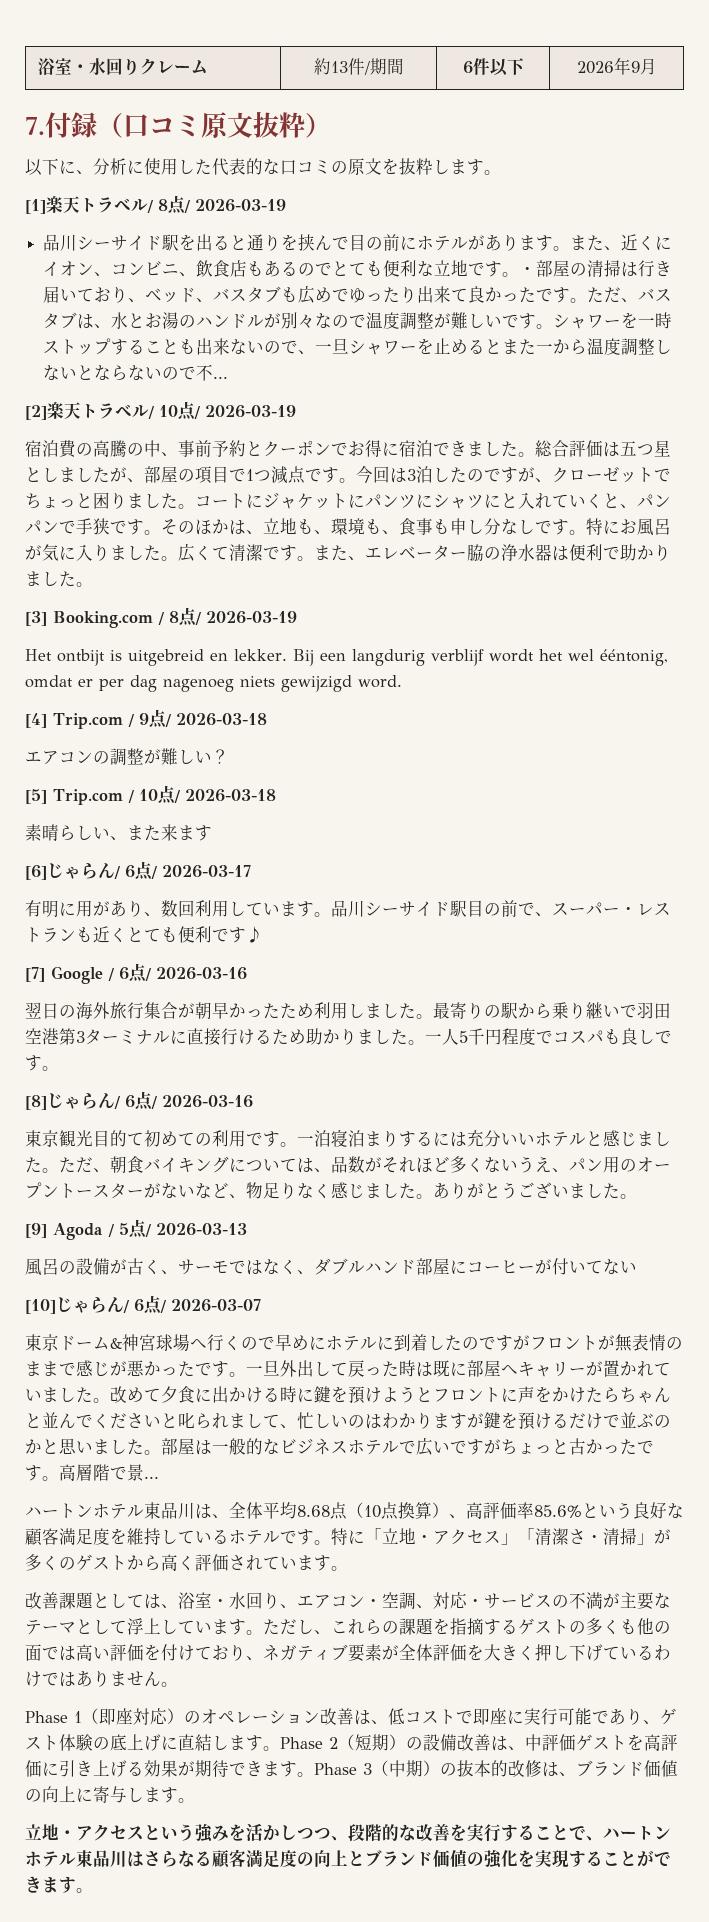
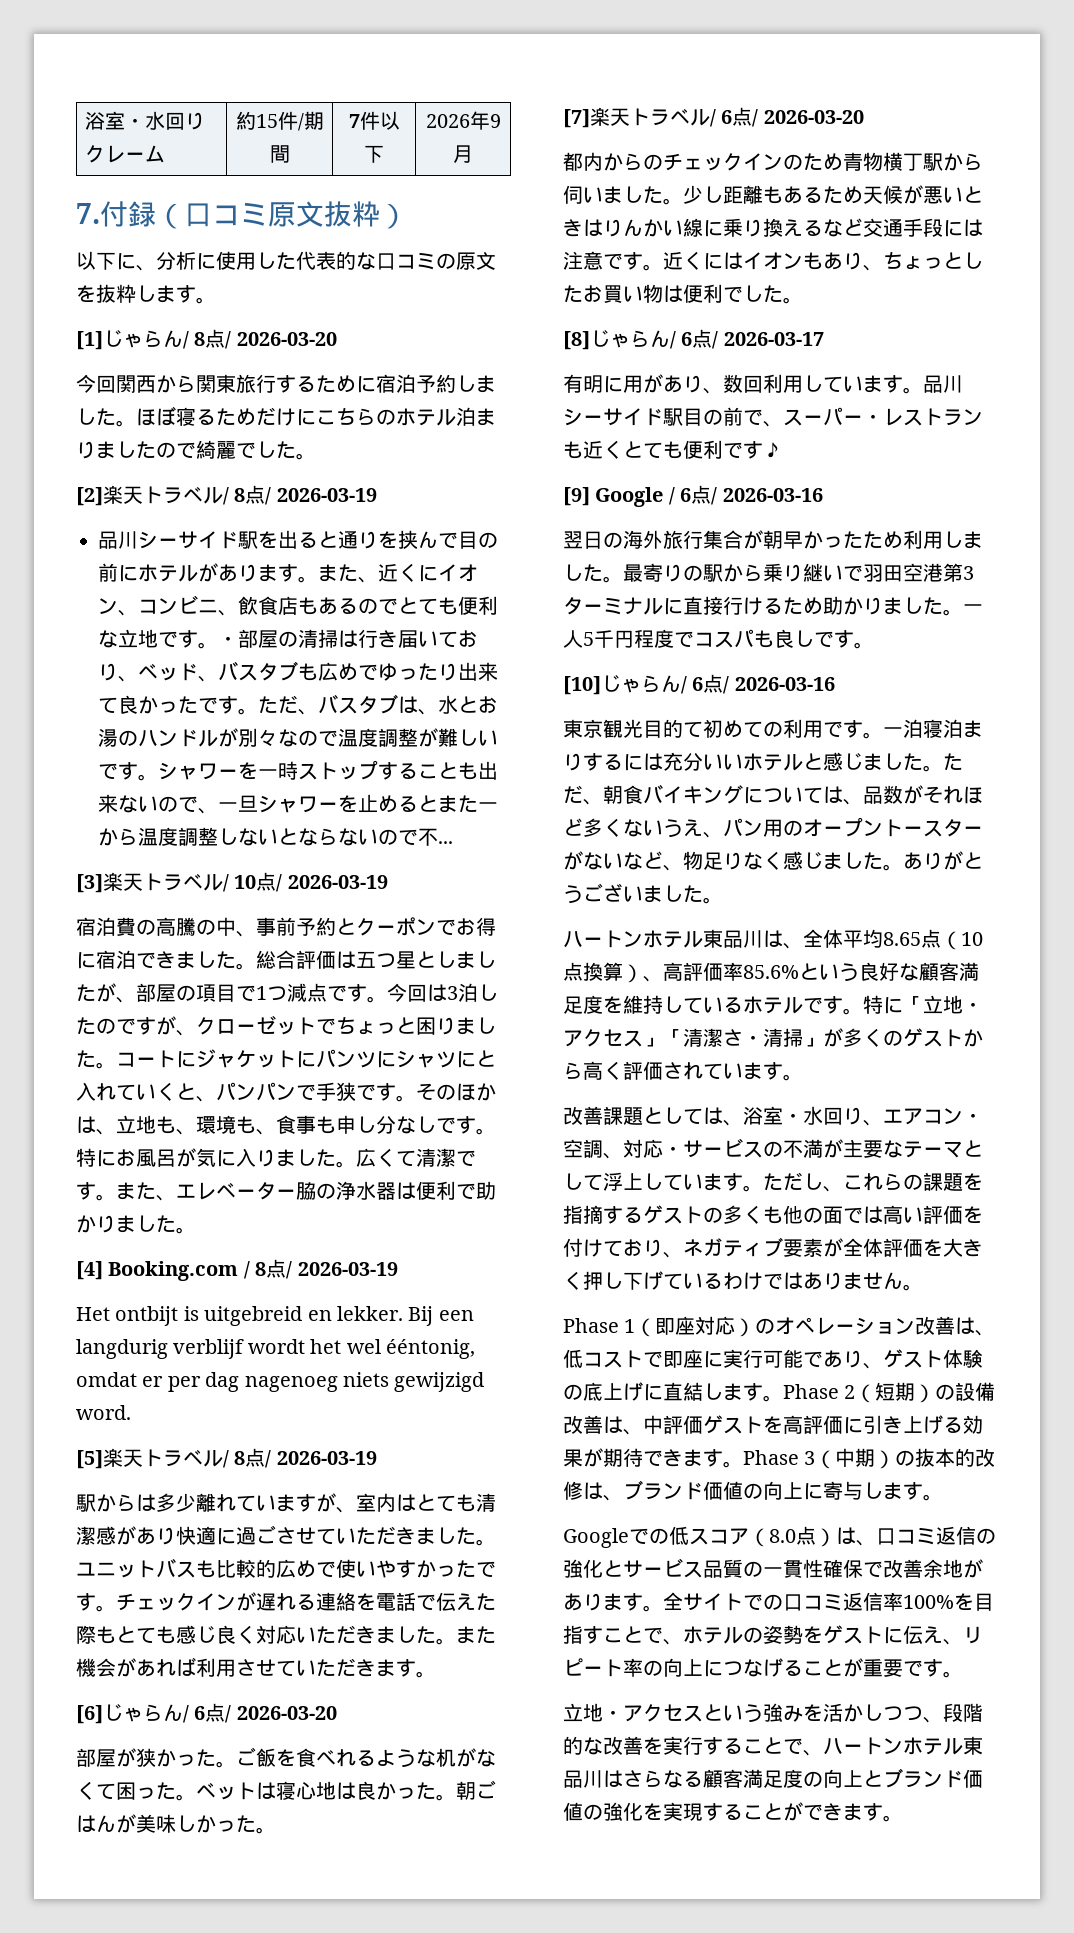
- 浴室・水回りクレーム | 約13件/期間 | 6件以下 | 2026年9月
+ 浴室・水回りクレーム | 約15件/期間 | 7件以下 | 2026年9月
- [1]楽天トラベル/ 8点/ 2026-03-19
+ [1]じゃらん/ 8点/ 2026-03-20
+ 今回関西から関東旅行するために宿泊予約しました。ほぼ寝るためだけにこちらのホテル泊まりましたので綺麗でした。
+ [2]楽天トラベル/ 8点/ 2026-03-19
- [2]楽天トラベル/ 10点/ 2026-03-19
+ [3]楽天トラベル/ 10点/ 2026-03-19
- [3] Booking.com / 8点/ 2026-03-19
+ [4] Booking.com / 8点/ 2026-03-19
- [4] Trip.com / 9点/ 2026-03-18
- エアコンの調整が難しい？
- [5] Trip.com / 10点/ 2026-03-18
- 素晴らしい、また来ます
- [6]じゃらん/ 6点/ 2026-03-17
+ [5]楽天トラベル/ 8点/ 2026-03-19
+ 駅からは多少離れていますが、室内はとても清潔感があり快適に過ごさせていただきました。ユニットバスも比較的広めで使いやすかったです。チェックインが遅れる連絡を電話で伝えた際もとても感じ良く対応いただきました。また機会があれば利用させていただきます。
+ [6]じゃらん/ 6点/ 2026-03-20
+ 部屋が狭かった。ご飯を食べれるような机がなくて困った。ベットは寝心地は良かった。朝ごはんが美味しかった。
+ [7]楽天トラベル/ 6点/ 2026-03-20
+ 都内からのチェックインのため青物横丁駅から伺いました。少し距離もあるため天候が悪いときはりんかい線に乗り換えるなど交通手段には注意です。近くにはイオンもあり、ちょっとしたお買い物は便利でした。
+ [8]じゃらん/ 6点/ 2026-03-17
- [7] Google / 6点/ 2026-03-16
+ [9] Google / 6点/ 2026-03-16
- [8]じゃらん/ 6点/ 2026-03-16
+ [10]じゃらん/ 6点/ 2026-03-16
- [9] Agoda / 5点/ 2026-03-13
- 風呂の設備が古く、サーモではなく、ダブルハンド部屋にコーヒーが付いてない
- [10]じゃらん/ 6点/ 2026-03-07
- 東京ドーム&神宮球場へ行くので早めにホテルに到着したのですがフロントが無表情のままで感じが悪かったです。一旦外出して戻った時は既に部屋へキャリーが置かれていました。改めて夕食に出かける時に鍵を預けようとフロントに声をかけたらちゃんと並んでくださいと叱られまして、忙しいのはわかりますが鍵を預けるだけで並ぶのかと思いました。部屋は一般的なビジネスホテルで広いですがちょっと古かったです。高層階で景...
- ハートンホテル東品川は、全体平均8.68点（10点換算）、高評価率85.6%という良好な顧客満足度を維持しているホテルです。
+ ハートンホテル東品川は、全体平均8.65点（10点換算）、高評価率85.6%という良好な顧客満足度を維持しているホテルです。
+ Googleでの低スコア（8.0点）は、口コミ返信の強化とサービス品質の一貫性確保で改善余地があります。全サイトでの口コミ返信率100%を目指すことで、ホテルの姿勢をゲストに伝え、リピート率の向上につなげることが重要です。

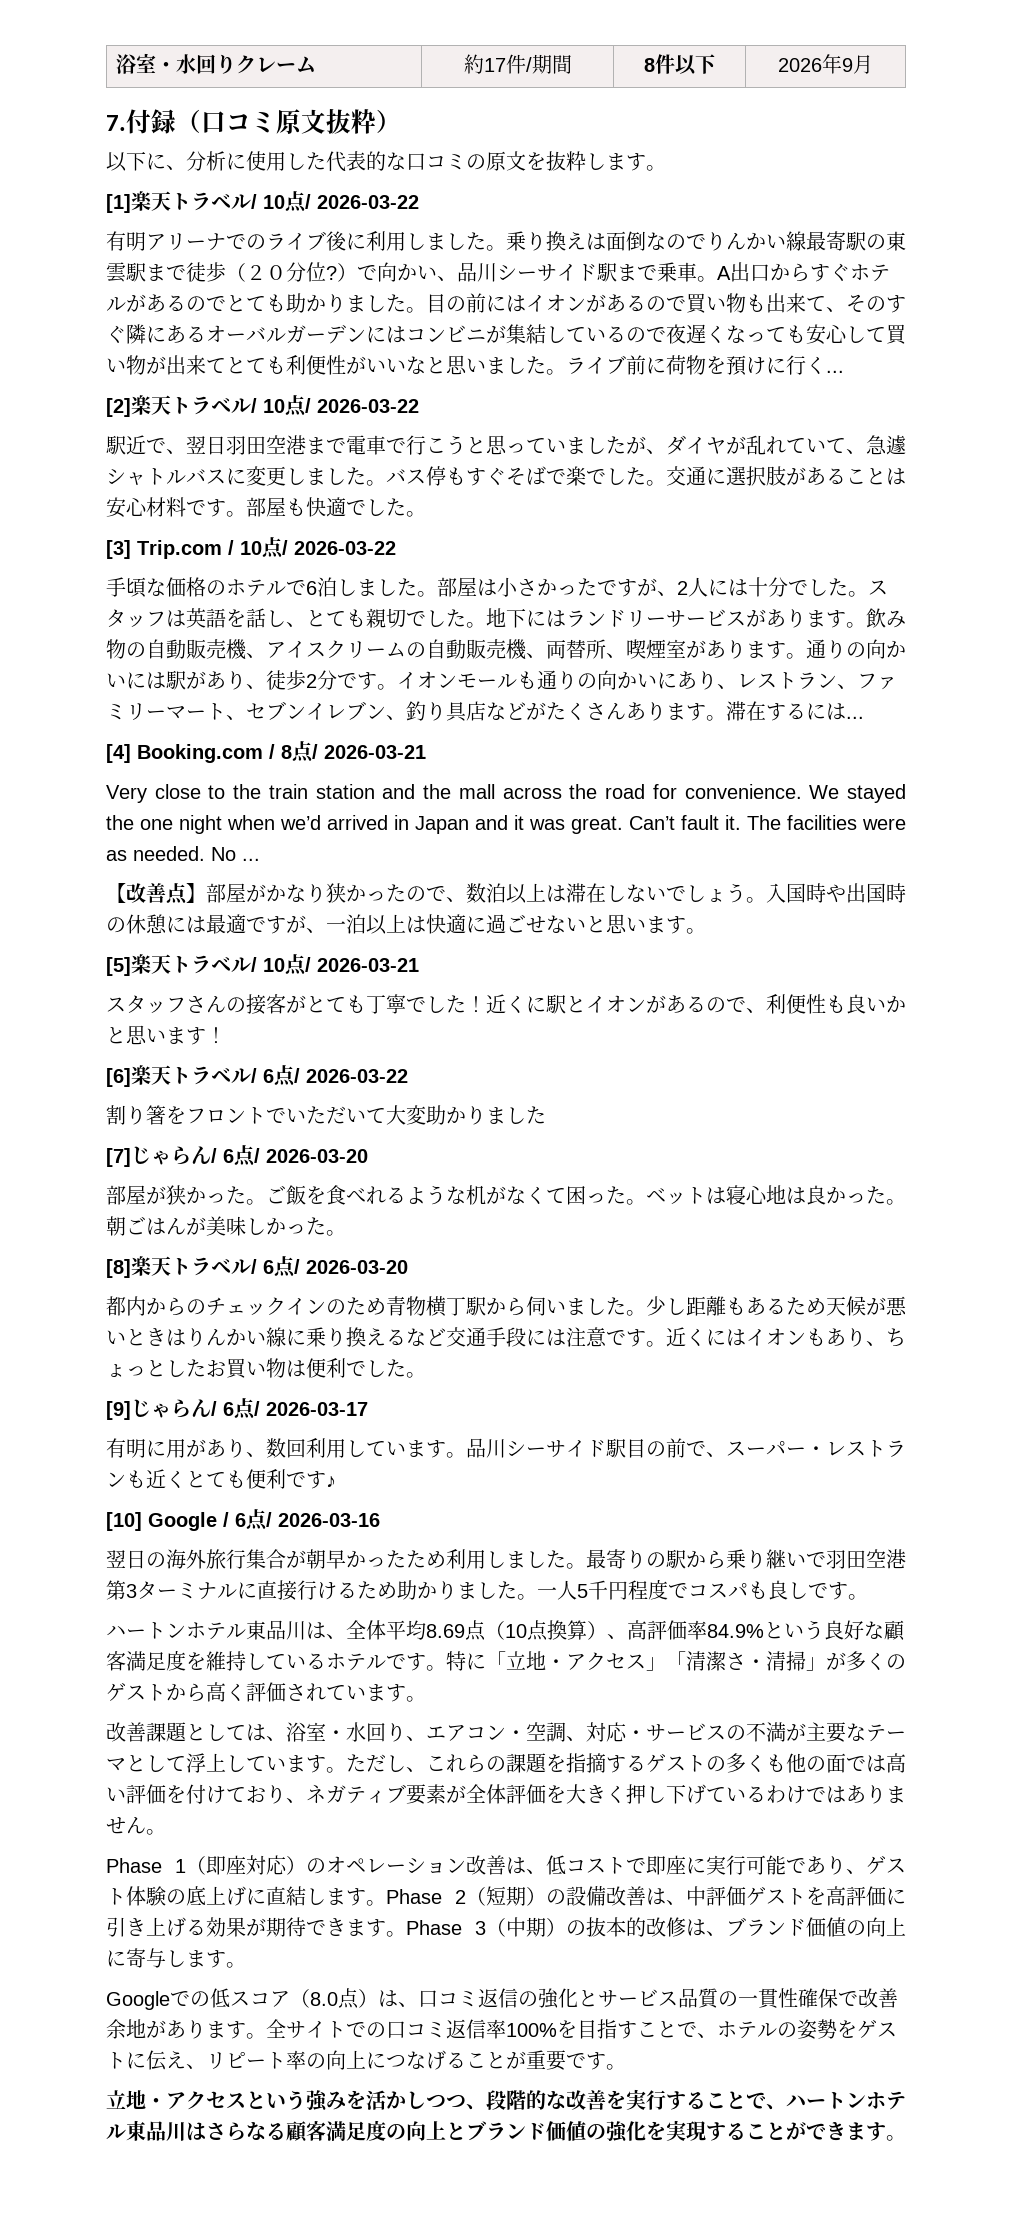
- 浴室・水回りクレーム | 約15件/期間 | 7件以下 | 2026年9月
+ 浴室・水回りクレーム | 約17件/期間 | 8件以下 | 2026年9月
- [1]じゃらん/ 8点/ 2026-03-20
- 今回関西から関東旅行するために宿泊予約しました。ほぼ寝るためだけにこちらのホテル泊まりましたので綺麗でした。
- [2]楽天トラベル/ 8点/ 2026-03-19
- 品川シーサイド駅を出ると通りを挟んで目の前にホテルがあります。また、近くにイオン、コンビニ、飲食店もあるのでとても便利な立地です。・部屋の清掃は行き届いており、ベッド、バスタブも広めでゆったり出来て良かったです。ただ、バスタブは、水とお湯のハンドルが別々なので温度調整が難しいです。シャワーを一時ストップすることも出来ないので、一旦シャワーを止めるとまた一から温度調整しないとならないので不...
- [3]楽天トラベル/ 10点/ 2026-03-19
- 宿泊費の高騰の中、事前予約とクーポンでお得に宿泊できました。総合評価は五つ星としましたが、部屋の項目で1つ減点です。今回は3泊したのですが、クローゼットでちょっと困りました。コートにジャケットにパンツにシャツにと入れていくと、パンパンで手狭です。そのほかは、立地も、環境も、食事も申し分なしです。特にお風呂が気に入りました。広くて清潔です。また、エレベーター脇の浄水器は便利で助かりました。
+ [1]楽天トラベル/ 10点/ 2026-03-22
+ 有明アリーナでのライブ後に利用しました。乗り換えは面倒なのでりんかい線最寄駅の東雲駅まで徒歩（２０分位?）で向かい、品川シーサイド駅まで乗車。A出口からすぐホテルがあるのでとても助かりました。目の前にはイオンがあるので買い物も出来て、そのすぐ隣にあるオーバルガーデンにはコンビニが集結しているので夜遅くなっても安心して買い物が出来てとても利便性がいいなと思いました。ライブ前に荷物を預けに行く...
+ [2]楽天トラベル/ 10点/ 2026-03-22
+ 駅近で、翌日羽田空港まで電車で行こうと思っていましたが、ダイヤが乱れていて、急遽シャトルバスに変更しました。バス停もすぐそばで楽でした。交通に選択肢があることは安心材料です。部屋も快適でした。
+ [3] Trip.com / 10点/ 2026-03-22
+ 手頃な価格のホテルで6泊しました。部屋は小さかったですが、2人には十分でした。スタッフは英語を話し、とても親切でした。地下にはランドリーサービスがあります。飲み物の自動販売機、アイスクリームの自動販売機、両替所、喫煙室があります。通りの向かいには駅があり、徒歩2分です。イオンモールも通りの向かいにあり、レストラン、ファミリーマート、セブンイレブン、釣り具店などがたくさんあります。滞在するには...
- [4] Booking.com / 8点/ 2026-03-19
- Het ontbijt is uitgebreid en lekker. Bij een langdurig verblijf wordt het wel ééntonig, omdat er per dag nagenoeg niets gewijzigd word.
+ [4] Booking.com / 8点/ 2026-03-21
+ Very close to the train station and the mall across the road for convenience. We stayed the one night when we’d arrived in Japan and it was great. Can’t fault it. The facilities were as needed. No ...
+ 【改善点】部屋がかなり狭かったので、数泊以上は滞在しないでしょう。入国時や出国時の休憩には最適ですが、一泊以上は快適に過ごせないと思います。
- [5]楽天トラベル/ 8点/ 2026-03-19
- 駅からは多少離れていますが、室内はとても清潔感があり快適に過ごさせていただきました。ユニットバスも比較的広めで使いやすかったです。チェックインが遅れる連絡を電話で伝えた際もとても感じ良く対応いただきました。また機会があれば利用させていただきます。
- [6]じゃらん/ 6点/ 2026-03-20
+ [5]楽天トラベル/ 10点/ 2026-03-21
+ スタッフさんの接客がとても丁寧でした！近くに駅とイオンがあるので、利便性も良いかと思います！
+ [6]楽天トラベル/ 6点/ 2026-03-22
+ 割り箸をフロントでいただいて大変助かりました
+ [7]じゃらん/ 6点/ 2026-03-20
- [7]楽天トラベル/ 6点/ 2026-03-20
+ [8]楽天トラベル/ 6点/ 2026-03-20
- [8]じゃらん/ 6点/ 2026-03-17
+ [9]じゃらん/ 6点/ 2026-03-17
- [9] Google / 6点/ 2026-03-16
+ [10] Google / 6点/ 2026-03-16
- [10]じゃらん/ 6点/ 2026-03-16
- 東京観光目的て初めての利用です。一泊寝泊まりするには充分いいホテルと感じました。ただ、朝食バイキングについては、品数がそれほど多くないうえ、パン用のオープントースターがないなど、物足りなく感じました。ありがとうございました。
- ハートンホテル東品川は、全体平均8.65点（10点換算）、高評価率85.6%という良好な顧客満足度を維持しているホテルです。
+ ハートンホテル東品川は、全体平均8.69点（10点換算）、高評価率84.9%という良好な顧客満足度を維持しているホテルです。

